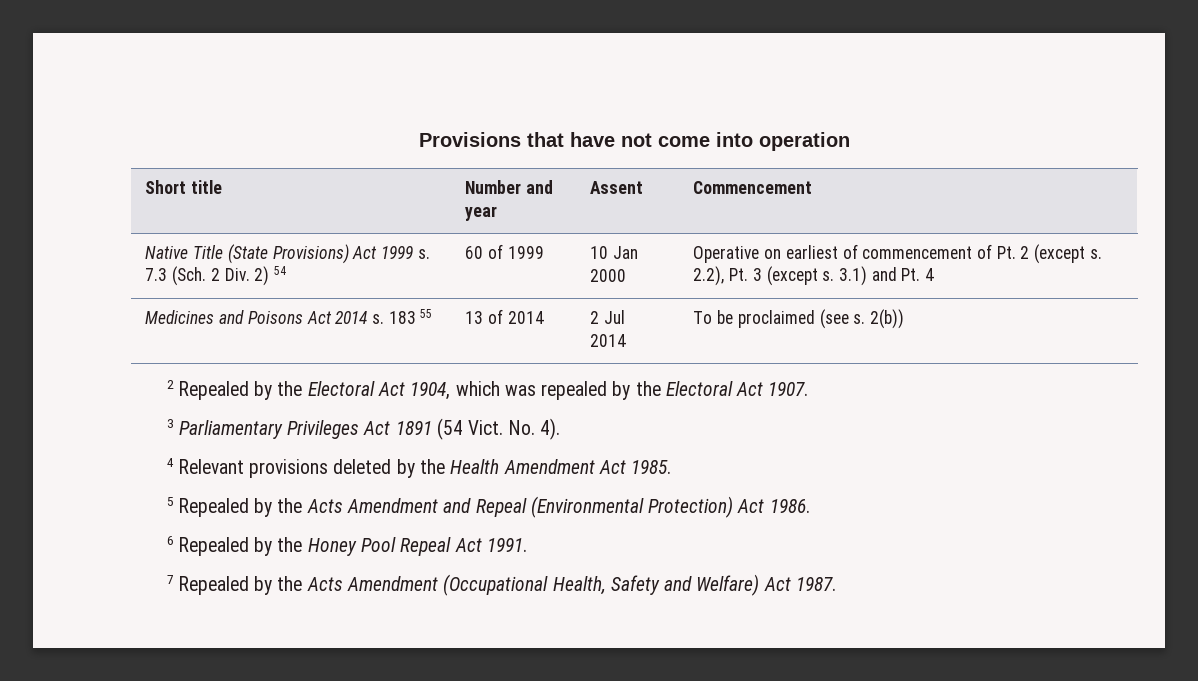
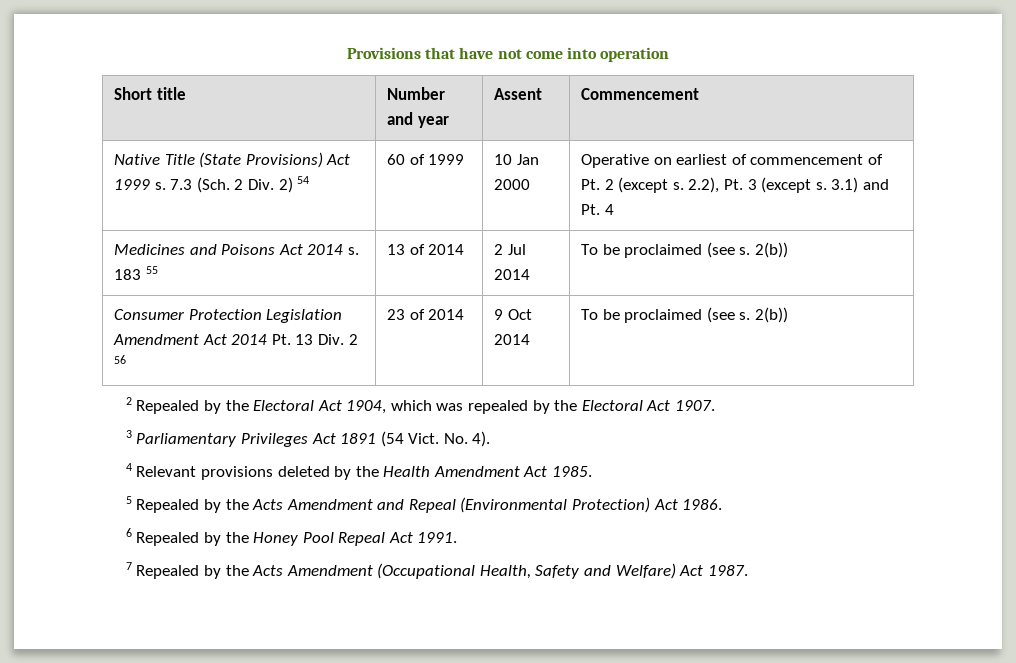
+ Consumer Protection Legislation Amendment Act 2014 Pt. 13 Div. 2 56 | 23 of 2014 | 9 Oct 2014 | To be proclaimed (see s. 2(b))

